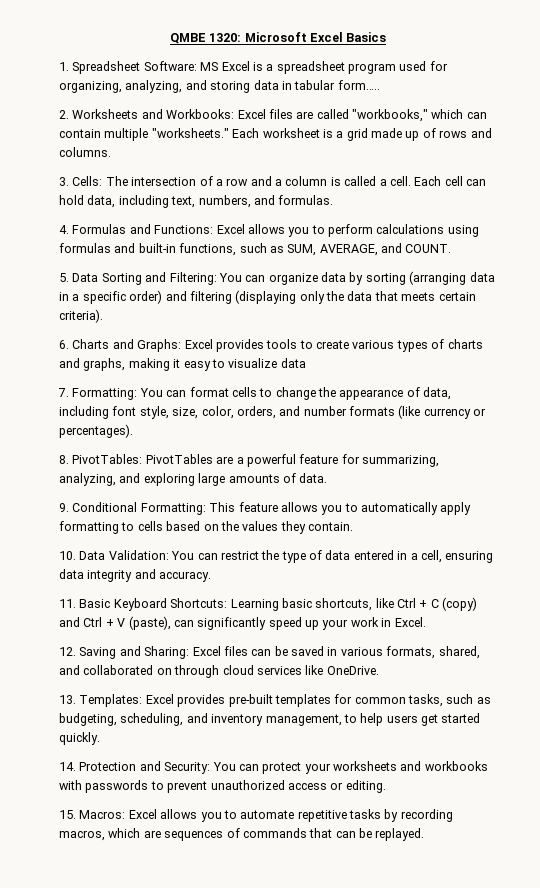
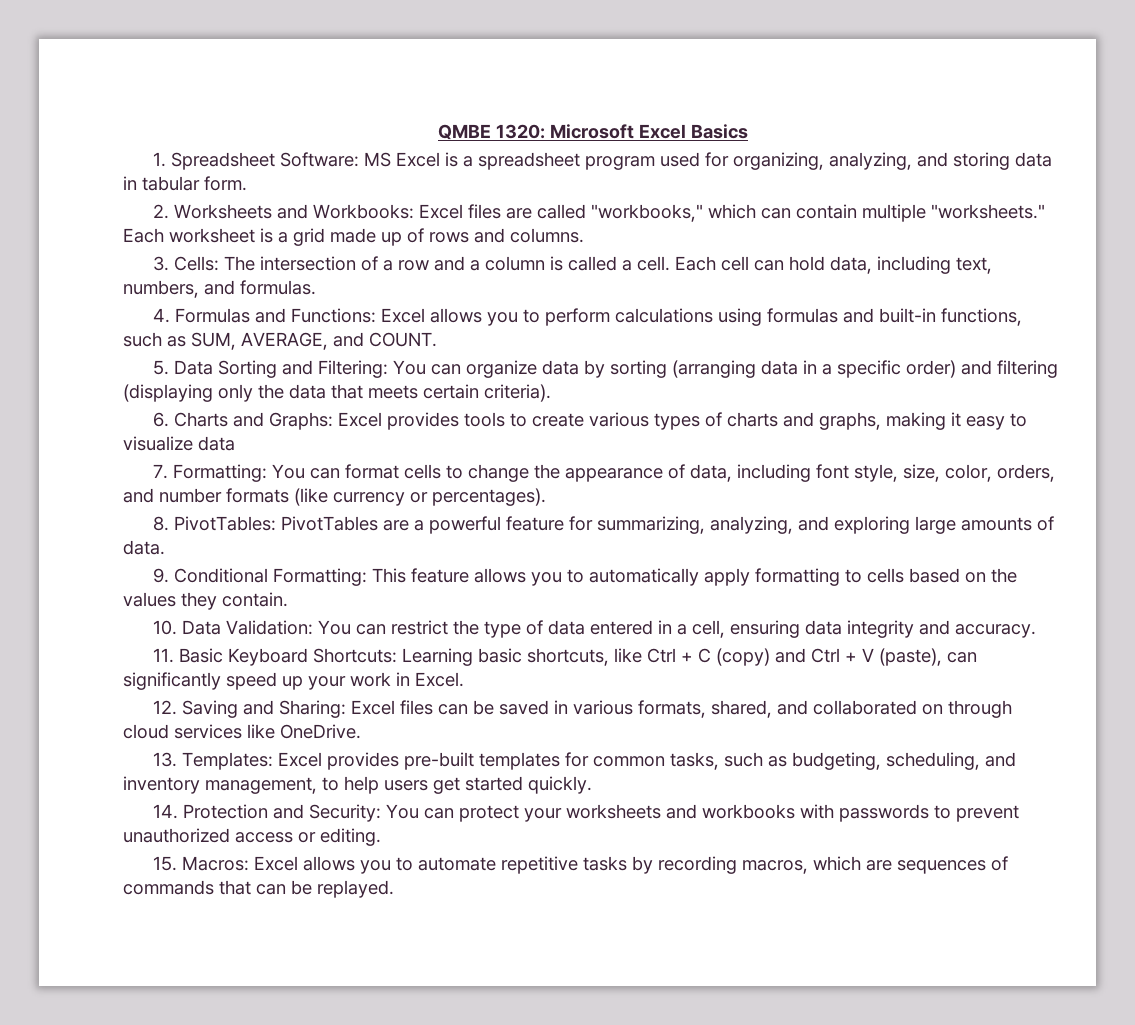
- 1. Spreadsheet Software: MS Excel is a spreadsheet program used for organizing, analyzing, and storing data in tabular form…..
+ 1. Spreadsheet Software: MS Excel is a spreadsheet program used for organizing, analyzing, and storing data in tabular form.

